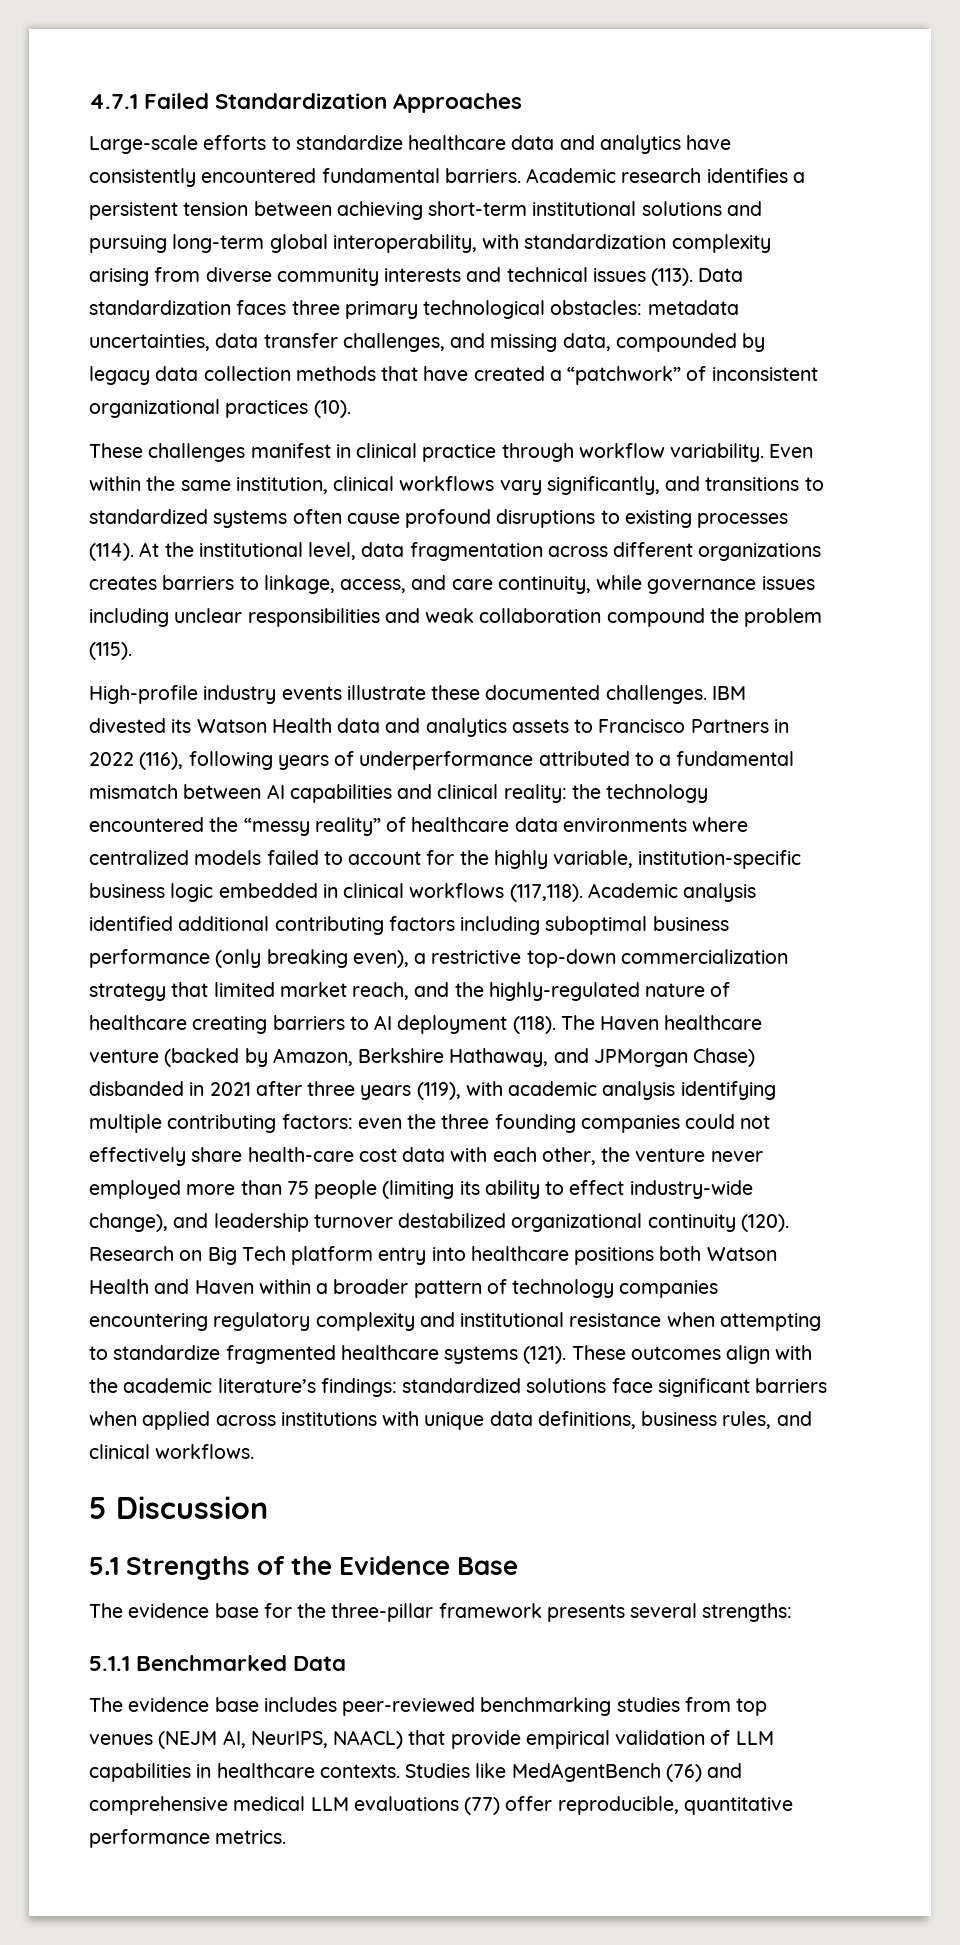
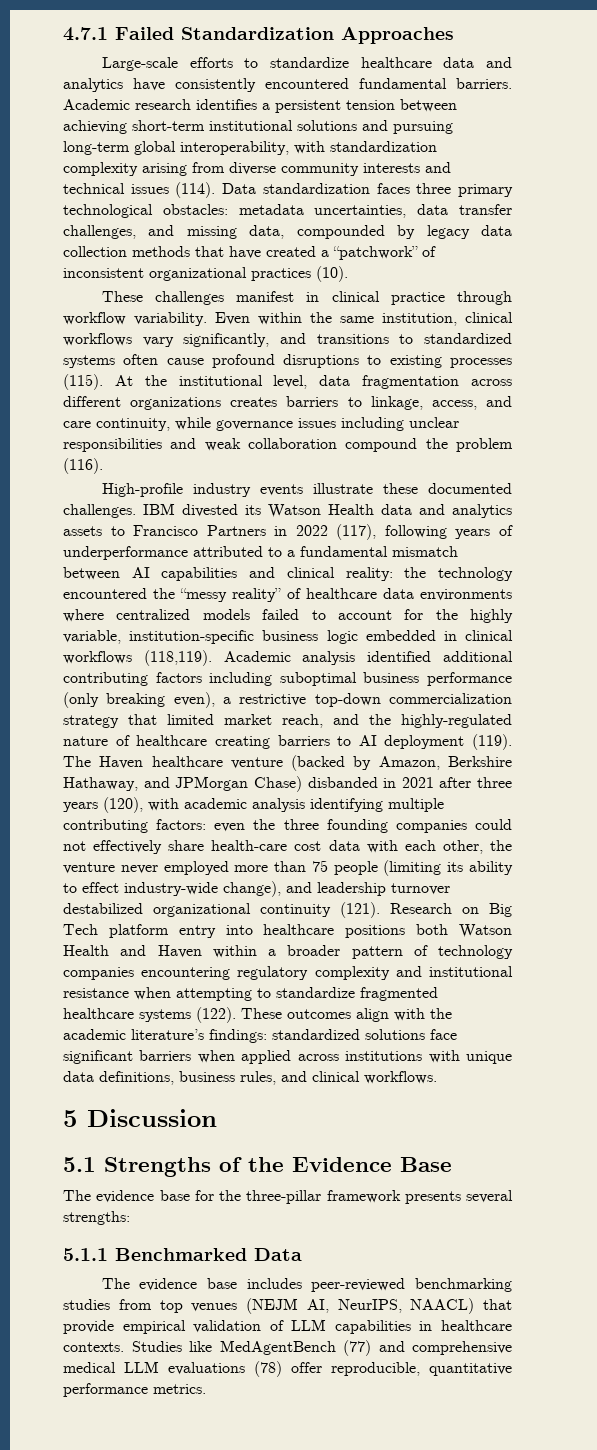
- Academic research identifies a persistent tension between achieving short-term institutional solutions and pursuing long-term global interoperability, with standardization complexity arising from diverse community interests and technical issues (113).
+ Academic research identifies a persistent tension between achieving short-term institutional solutions and pursuing long-term global interoperability, with standardization complexity arising from diverse community interests and technical issues (114).
- Even within the same institution, clinical workflows vary significantly, and transitions to standardized systems often cause profound disruptions to existing processes (114).
+ Even within the same institution, clinical workflows vary significantly, and transitions to standardized systems often cause profound disruptions to existing processes (115).
- At the institutional level, data fragmentation across different organizations creates barriers to linkage, access, and care continuity, while governance issues including unclear responsibilities and weak collaboration compound the problem (115).
+ At the institutional level, data fragmentation across different organizations creates barriers to linkage, access, and care continuity, while governance issues including unclear responsibilities and weak collaboration compound the problem (116).
- IBM divested its Watson Health data and analytics assets to Francisco Partners in 2022 (116), following years of underperformance attributed to a fundamental mismatch between AI capabilities and clinical reality: the technology encountered the “messy reality” of healthcare data environments where centralized models failed to account for the highly variable, institution-specific business logic embedded in clinical workflows (117,118).
+ IBM divested its Watson Health data and analytics assets to Francisco Partners in 2022 (117), following years of underperformance attributed to a fundamental mismatch between AI capabilities and clinical reality: the technology encountered the “messy reality” of healthcare data environments where centralized models failed to account for the highly variable, institution-specific business logic embedded in clinical workflows (118,119).
- Academic analysis identified additional contributing factors including suboptimal business performance (only breaking even), a restrictive top-down commercialization strategy that limited market reach, and the highly-regulated nature of healthcare creating barriers to AI deployment (118).
+ Academic analysis identified additional contributing factors including suboptimal business performance (only breaking even), a restrictive top-down commercialization strategy that limited market reach, and the highly-regulated nature of healthcare creating barriers to AI deployment (119).
- The Haven healthcare venture (backed by Amazon, Berkshire Hathaway, and JPMorgan Chase) disbanded in 2021 after three years (119), with academic analysis identifying multiple contributing factors:
+ The Haven healthcare venture (backed by Amazon, Berkshire Hathaway, and JPMorgan Chase) disbanded in 2021 after three years (120), with academic analysis identifying multiple contributing factors:
- even the three founding companies could not effectively share health-care cost data with each other, the venture never employed more than 75 people (limiting its ability to effect industry-wide change), and leadership turnover destabilized organizational continuity (120).
+ even the three founding companies could not effectively share health-care cost data with each other, the venture never employed more than 75 people (limiting its ability to effect industry-wide change), and leadership turnover destabilized organizational continuity (121).
- Research on Big Tech platform entry into healthcare positions both Watson Health and Haven within a broader pattern of technology companies encountering regulatory complexity and institutional resistance when attempting to standardize fragmented healthcare systems (121).
+ Research on Big Tech platform entry into healthcare positions both Watson Health and Haven within a broader pattern of technology companies encountering regulatory complexity and institutional resistance when attempting to standardize fragmented healthcare systems (122).
- Studies like MedAgentBench (76) and comprehensive medical LLM evaluations (77) offer reproducible, quantitative performance metrics.
+ Studies like MedAgentBench (77) and comprehensive medical LLM evaluations (78) offer reproducible, quantitative performance metrics.

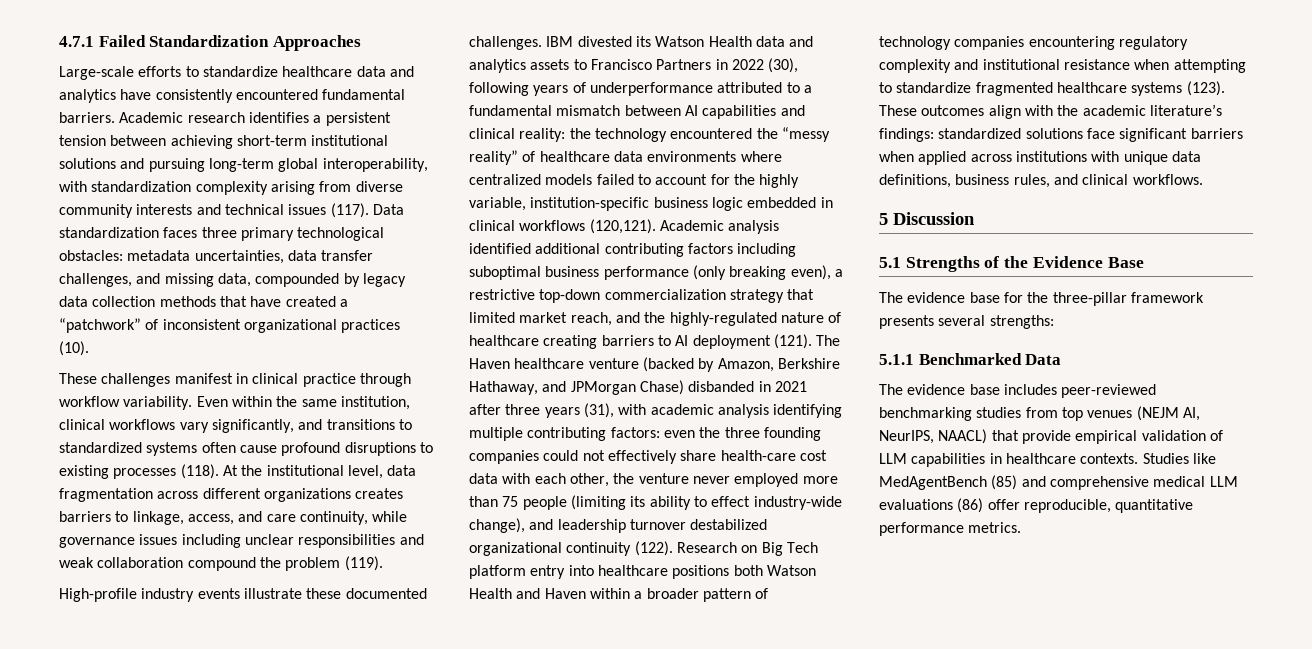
- Academic research identifies a persistent tension between achieving short-term institutional solutions and pursuing long-term global interoperability, with standardization complexity arising from diverse community interests and technical issues (114).
+ Academic research identifies a persistent tension between achieving short-term institutional solutions and pursuing long-term global interoperability, with standardization complexity arising from diverse community interests and technical issues (117).
- Even within the same institution, clinical workflows vary significantly, and transitions to standardized systems often cause profound disruptions to existing processes (115).
+ Even within the same institution, clinical workflows vary significantly, and transitions to standardized systems often cause profound disruptions to existing processes (118).
- At the institutional level, data fragmentation across different organizations creates barriers to linkage, access, and care continuity, while governance issues including unclear responsibilities and weak collaboration compound the problem (116).
+ At the institutional level, data fragmentation across different organizations creates barriers to linkage, access, and care continuity, while governance issues including unclear responsibilities and weak collaboration compound the problem (119).
- IBM divested its Watson Health data and analytics assets to Francisco Partners in 2022 (117), following years of underperformance attributed to a fundamental mismatch between AI capabilities and clinical reality: the technology encountered the “messy reality” of healthcare data environments where centralized models failed to account for the highly variable, institution-specific business logic embedded in clinical workflows (118,119).
+ IBM divested its Watson Health data and analytics assets to Francisco Partners in 2022 (30), following years of underperformance attributed to a fundamental mismatch between AI capabilities and clinical reality: the technology encountered the “messy reality” of healthcare data environments where centralized models failed to account for the highly variable, institution-specific business logic embedded in clinical workflows (120,121).
- Academic analysis identified additional contributing factors including suboptimal business performance (only breaking even), a restrictive top-down commercialization strategy that limited market reach, and the highly-regulated nature of healthcare creating barriers to AI deployment (119).
+ Academic analysis identified additional contributing factors including suboptimal business performance (only breaking even), a restrictive top-down commercialization strategy that limited market reach, and the highly-regulated nature of healthcare creating barriers to AI deployment (121).
- The Haven healthcare venture (backed by Amazon, Berkshire Hathaway, and JPMorgan Chase) disbanded in 2021 after three years (120), with academic analysis identifying multiple contributing factors:
+ The Haven healthcare venture (backed by Amazon, Berkshire Hathaway, and JPMorgan Chase) disbanded in 2021 after three years (31), with academic analysis identifying multiple contributing factors:
- even the three founding companies could not effectively share health-care cost data with each other, the venture never employed more than 75 people (limiting its ability to effect industry-wide change), and leadership turnover destabilized organizational continuity (121).
+ even the three founding companies could not effectively share health-care cost data with each other, the venture never employed more than 75 people (limiting its ability to effect industry-wide change), and leadership turnover destabilized organizational continuity (122).
- Research on Big Tech platform entry into healthcare positions both Watson Health and Haven within a broader pattern of technology companies encountering regulatory complexity and institutional resistance when attempting to standardize fragmented healthcare systems (122).
+ Research on Big Tech platform entry into healthcare positions both Watson Health and Haven within a broader pattern of technology companies encountering regulatory complexity and institutional resistance when attempting to standardize fragmented healthcare systems (123).
- Studies like MedAgentBench (77) and comprehensive medical LLM evaluations (78) offer reproducible, quantitative performance metrics.
+ Studies like MedAgentBench (85) and comprehensive medical LLM evaluations (86) offer reproducible, quantitative performance metrics.

